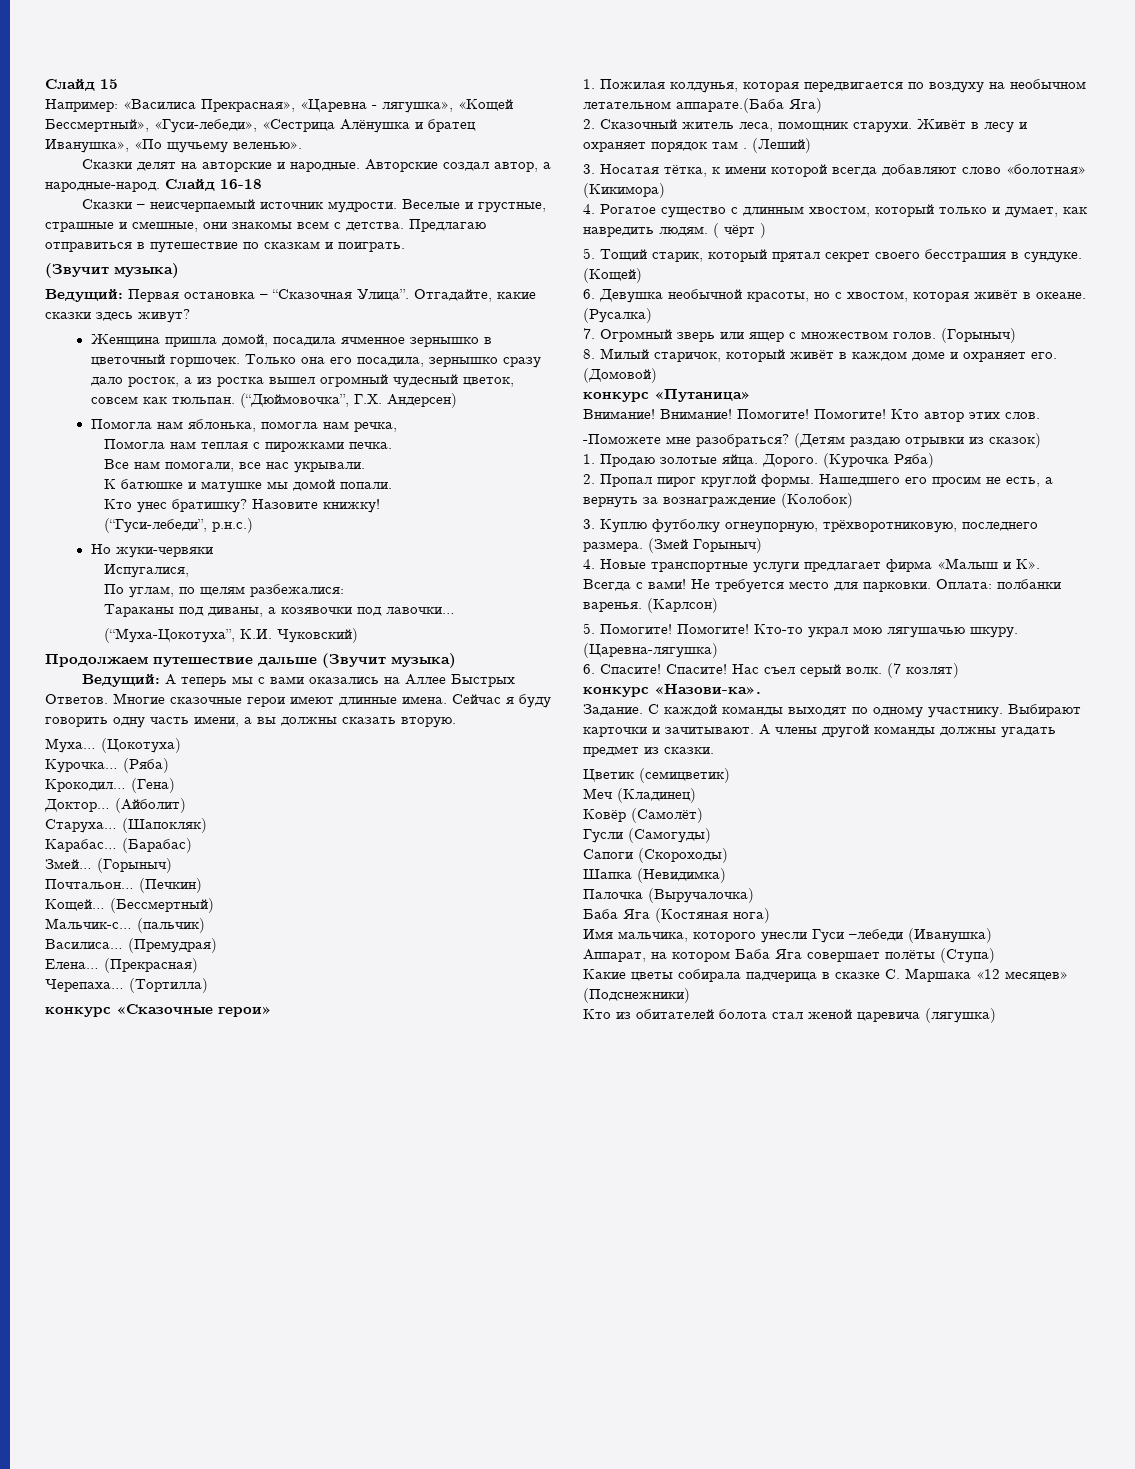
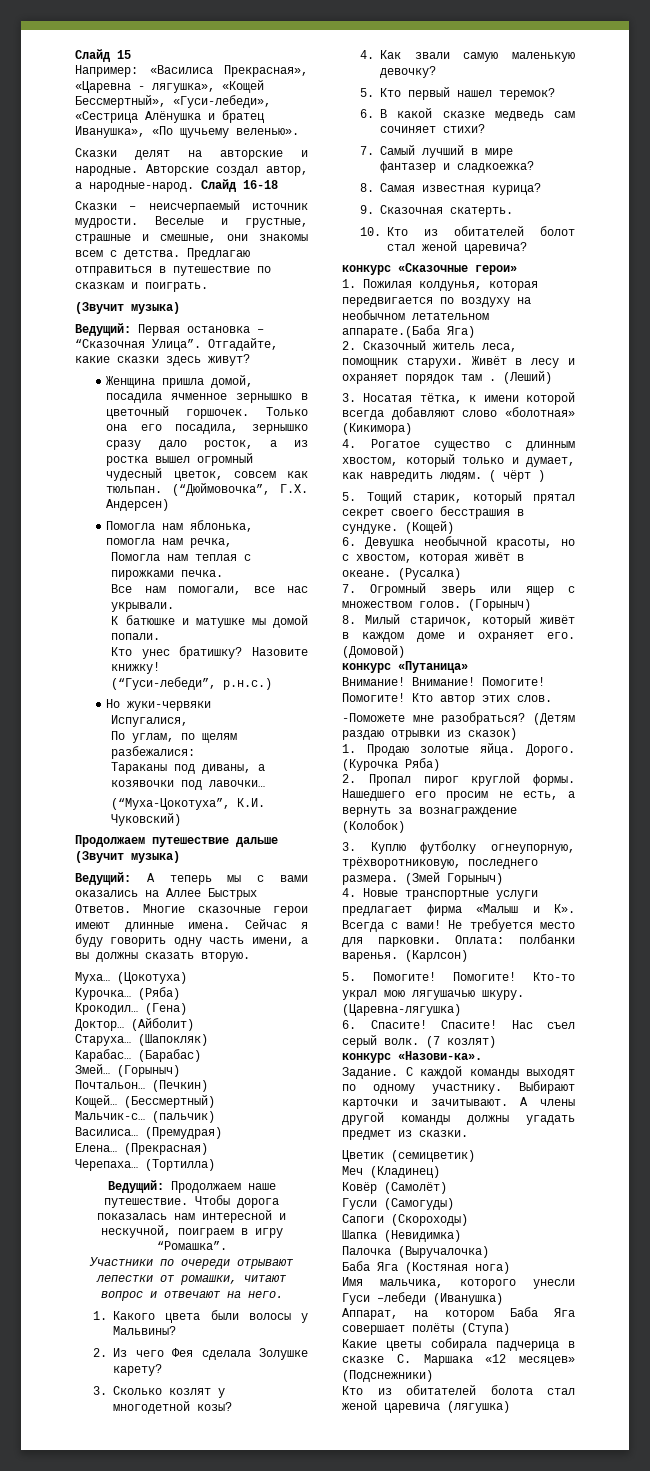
+ Ведущий: Продолжаем наше путешествие. Чтобы дорога показалась нам интересной и нескучной, поиграем в игру “Ромашка”.
+ Участники по очереди отрывают лепестки от ромашки, читают вопрос и отвечают на него.
+ 1. Какого цвета были волосы у Мальвины?
+ 2. Из чего Фея сделала Золушке карету?
+ 3. Сколько козлят у многодетной козы?
+ 4. Как звали самую маленькую девочку?
+ 5. Кто первый нашел теремок?
+ 6. В какой сказке медведь сам сочиняет стихи?
+ 7. Самый лучший в мире фантазер и сладкоежка?
+ 8. Самая известная курица?
+ 9. Сказочная скатерть.
+ 10. Кто из обитателей болот стал женой царевича?

